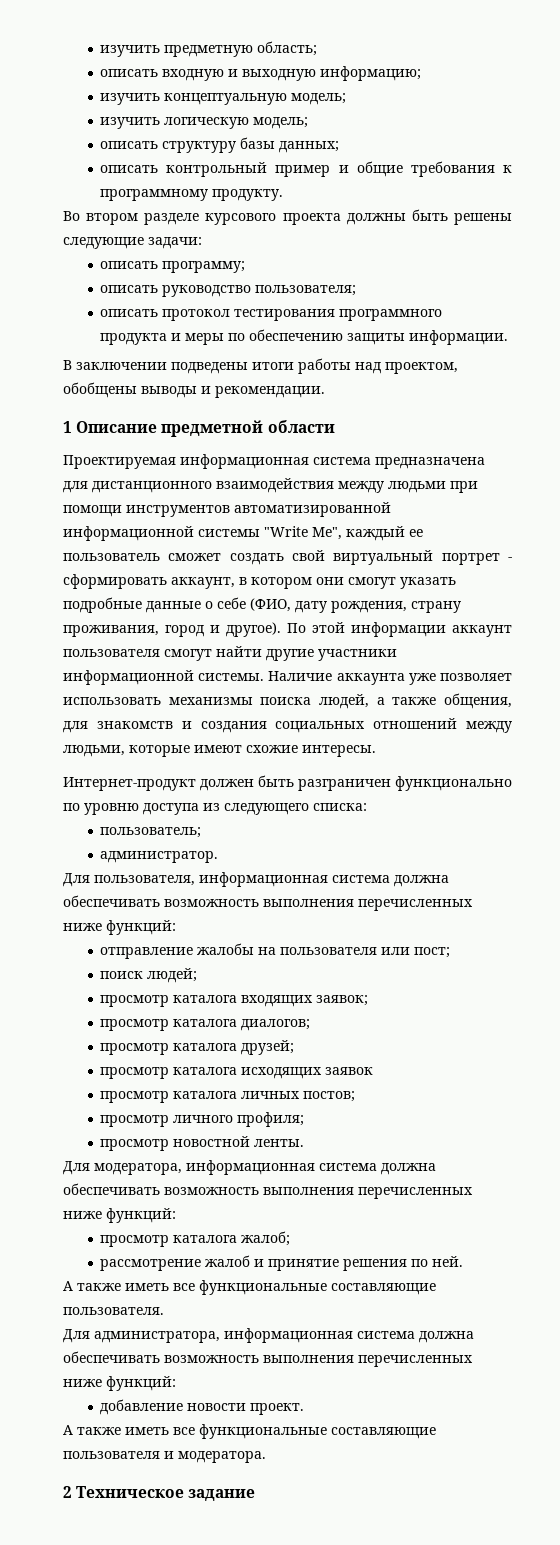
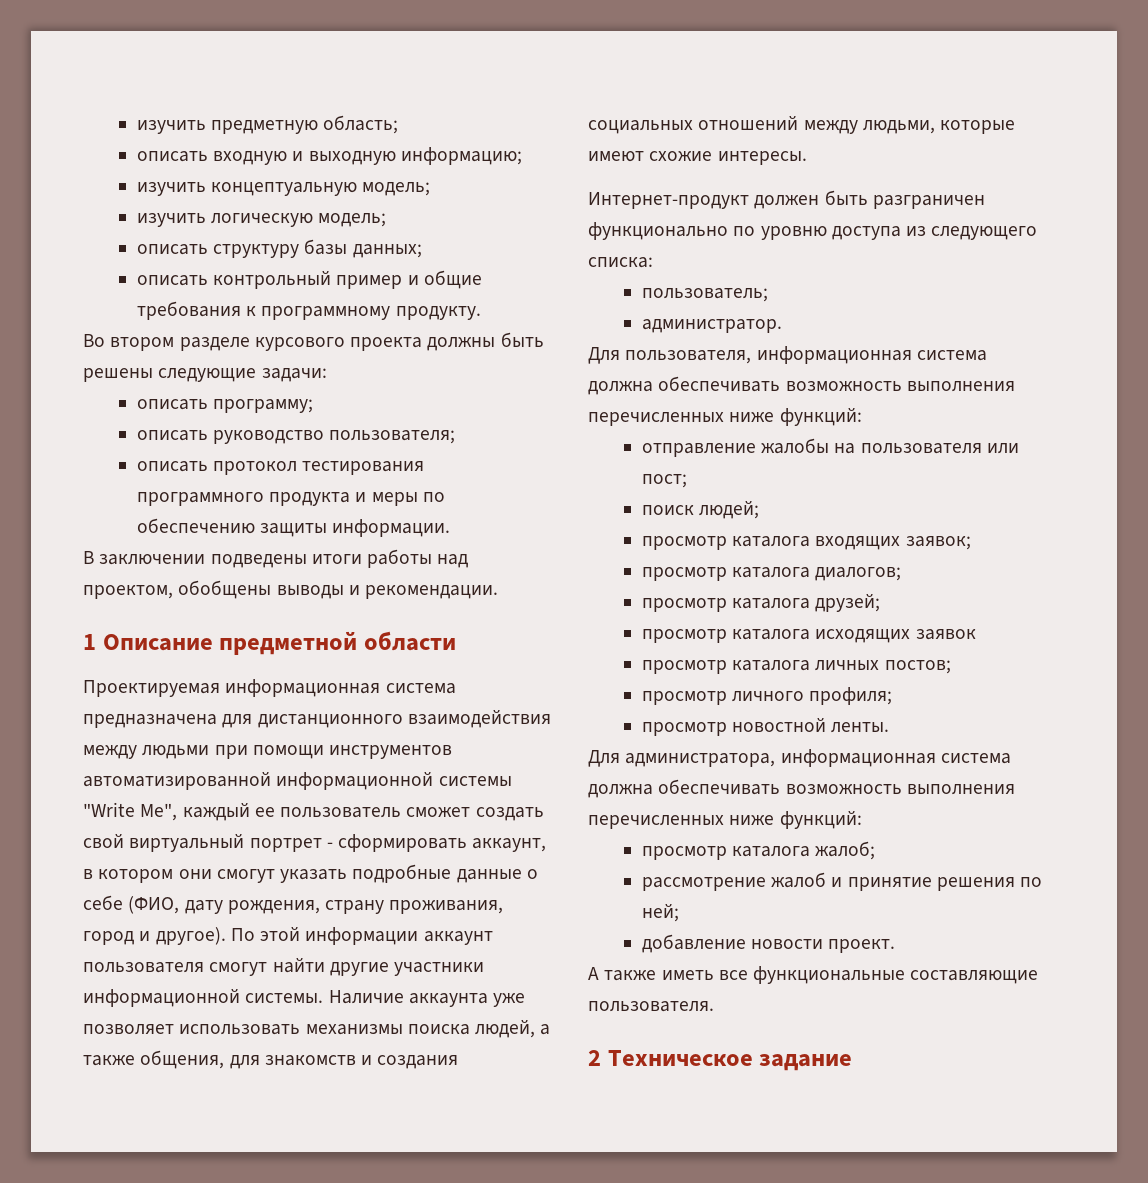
- Для модератора, информационная система должна обеспечивать возможность выполнения перечисленных ниже функций:
+ Для администратора, информационная система должна обеспечивать возможность выполнения перечисленных ниже функций:
- рассмотрение жалоб и принятие решения по ней.
- А также иметь все функциональные составляющие пользователя.
- Для администратора, информационная система должна обеспечивать возможность выполнения перечисленных ниже функций:
+ рассмотрение жалоб и принятие решения по ней;
- А также иметь все функциональные составляющие пользователя и модератора.
+ А также иметь все функциональные составляющие пользователя.

